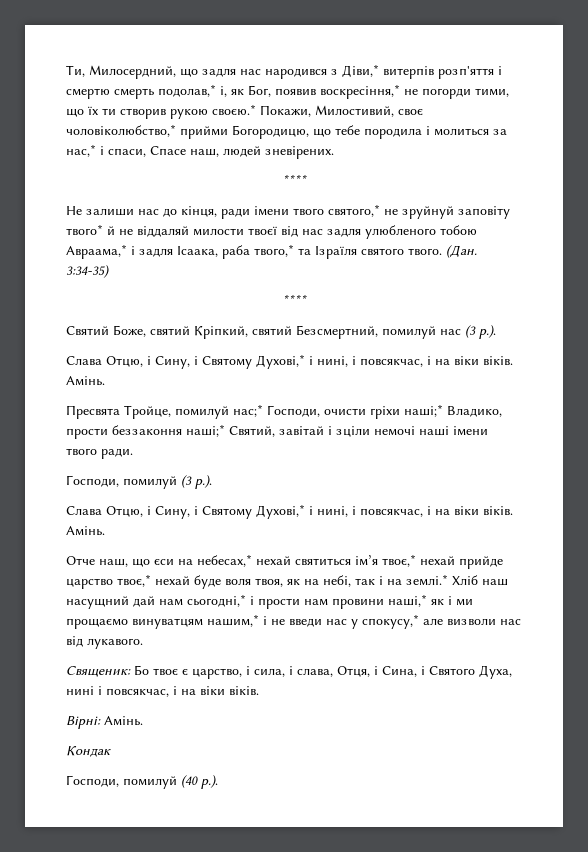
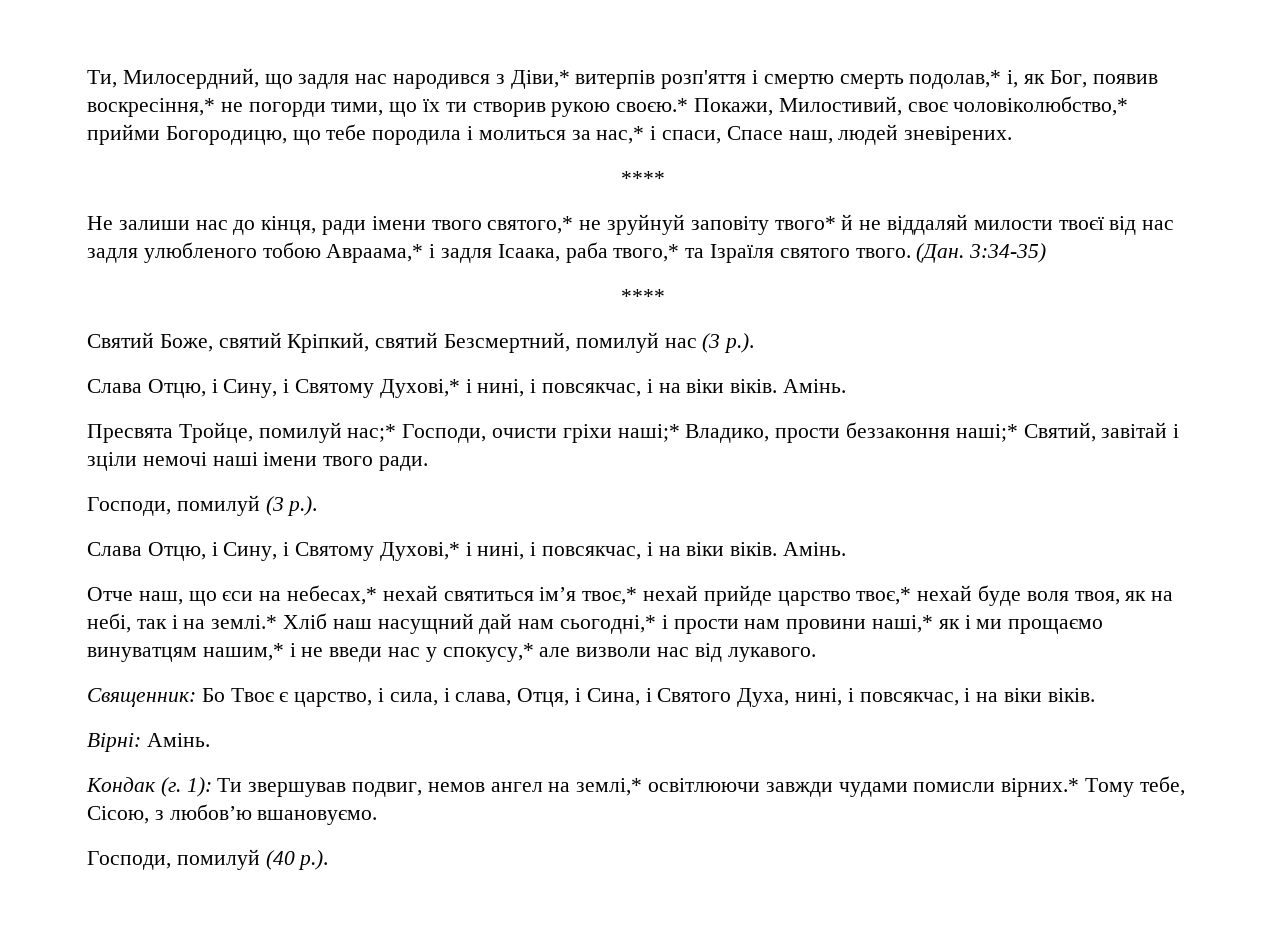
- Священик: Бо твоє є царство, і сила, і слава, Отця, і Сина, і Святого Духа, нині і повсякчас, і на віки віків.
+ Священник: Бо Твоє є царство, і сила, і слава, Отця, і Сина, і Святого Духа, нині, і повсякчас, і на віки віків.
- Кондак
+ Кондак (г. 1): Ти звершував подвиг, немов ангел на землі,* освітлюючи завжди чудами помисли вірних.* Тому тебе, Сісою, з любов’ю вшановуємо.

